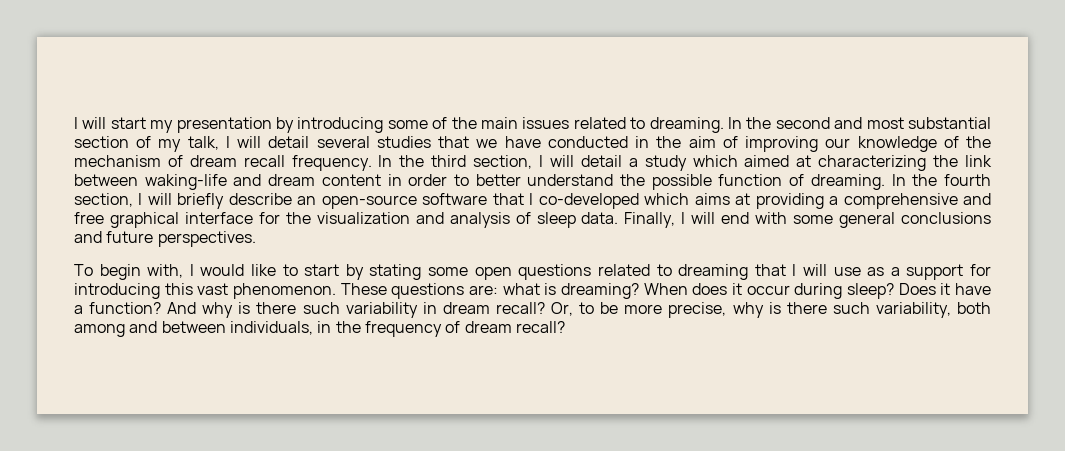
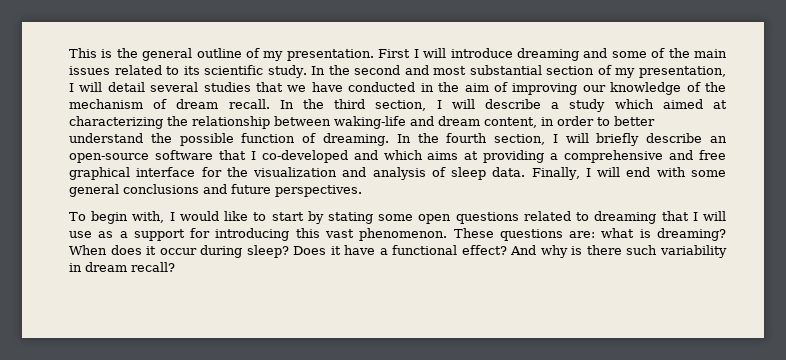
- I will start my presentation by introducing some of the main issues related to dreaming.
+ This is the general outline of my presentation. First I will introduce dreaming and some of the main issues related to its scientific study.
- In the second and most substantial section of my talk, I will detail several studies that we have conducted in the aim of improving our knowledge of the mechanism of dream recall frequency.
+ In the second and most substantial section of my presentation, I will detail several studies that we have conducted in the aim of improving our knowledge of the mechanism of dream recall.
- In the third section, I will detail a study which aimed at characterizing the link between waking-life and dream content in order to better understand the possible function of dreaming.
+ In the third section, I will describe a study which aimed at characterizing the relationship between waking-life and dream content, in order to better understand the possible function of dreaming.
- In the fourth section, I will briefly describe an open-source software that I co-developed which aims at providing a comprehensive and free graphical interface for the visualization and analysis of sleep data.
+ In the fourth section, I will briefly describe an open-source software that I co-developed and which aims at providing a comprehensive and free graphical interface for the visualization and analysis of sleep data.
- Does it have a function?
+ Does it have a functional effect?
- Or, to be more precise, why is there such variability, both among and between individuals, in the frequency of dream recall?

